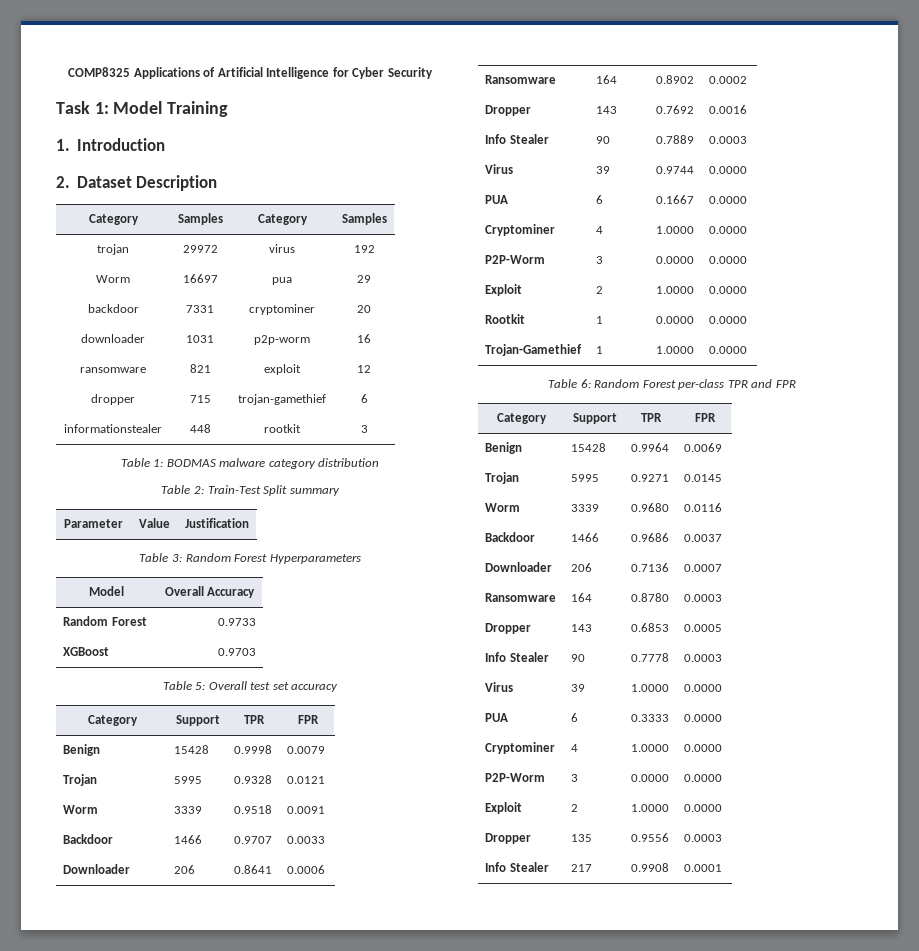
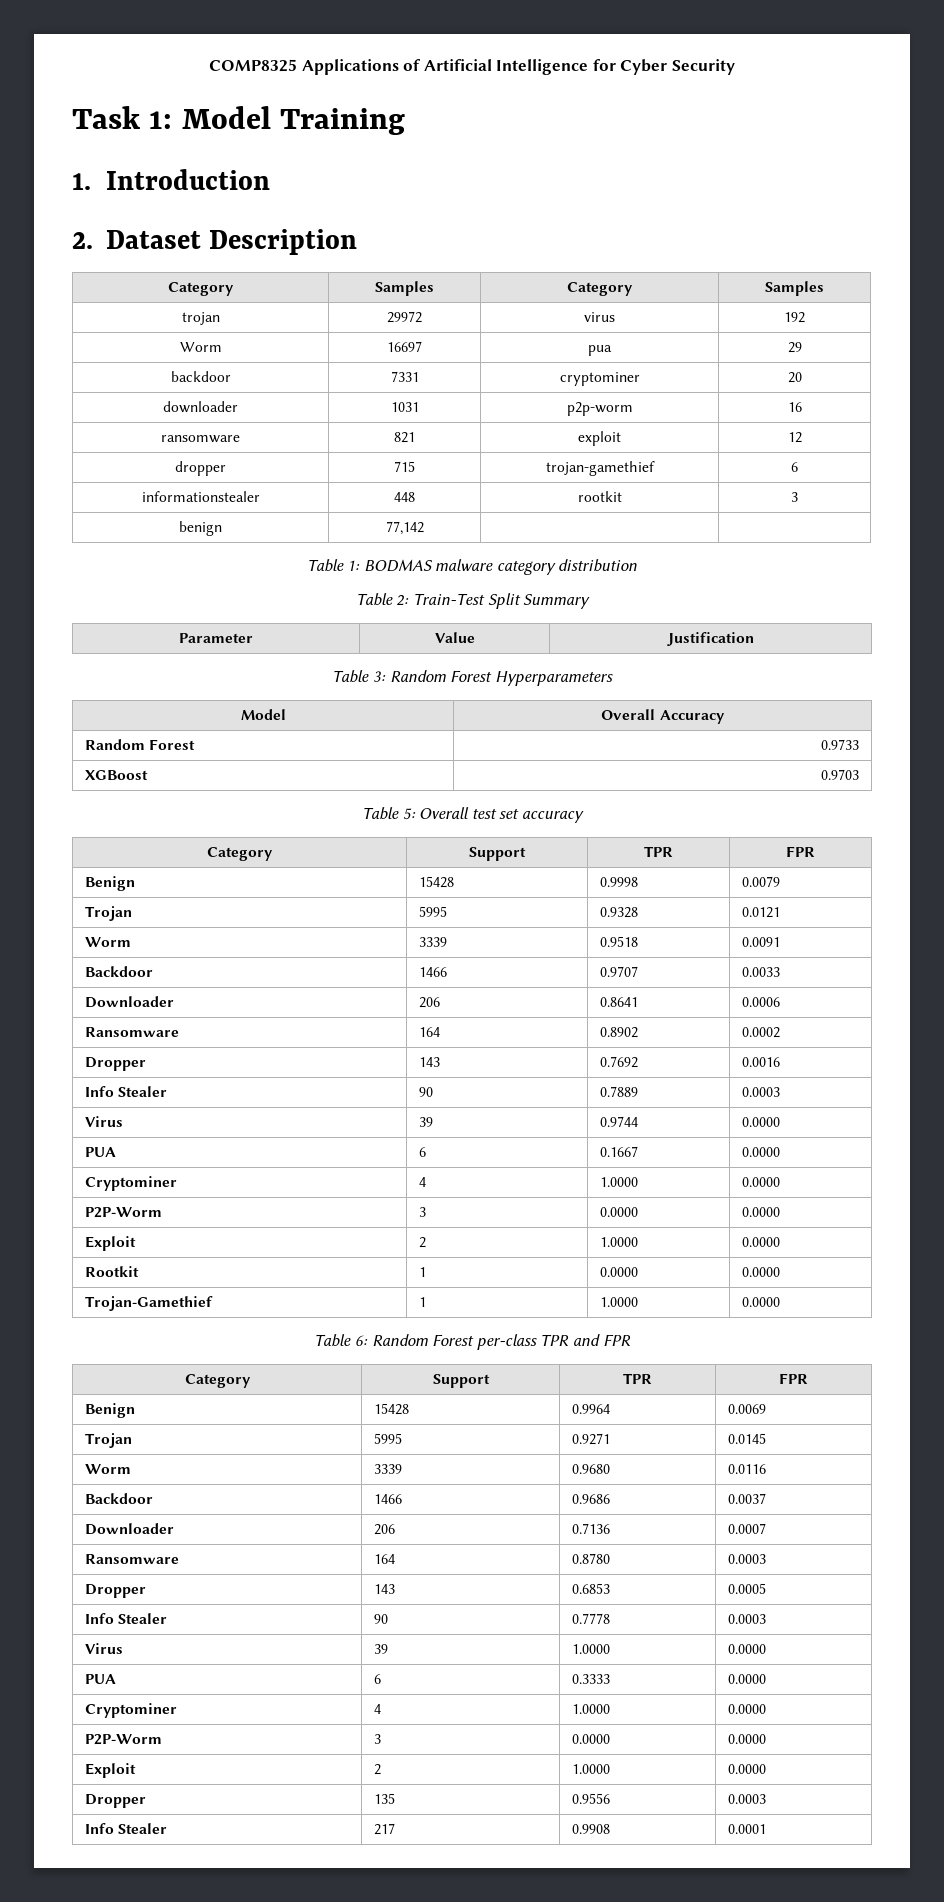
+ benign | 77,142 | |
- Table 2: Train-Test Split summary
+ Table 2: Train-Test Split Summary

